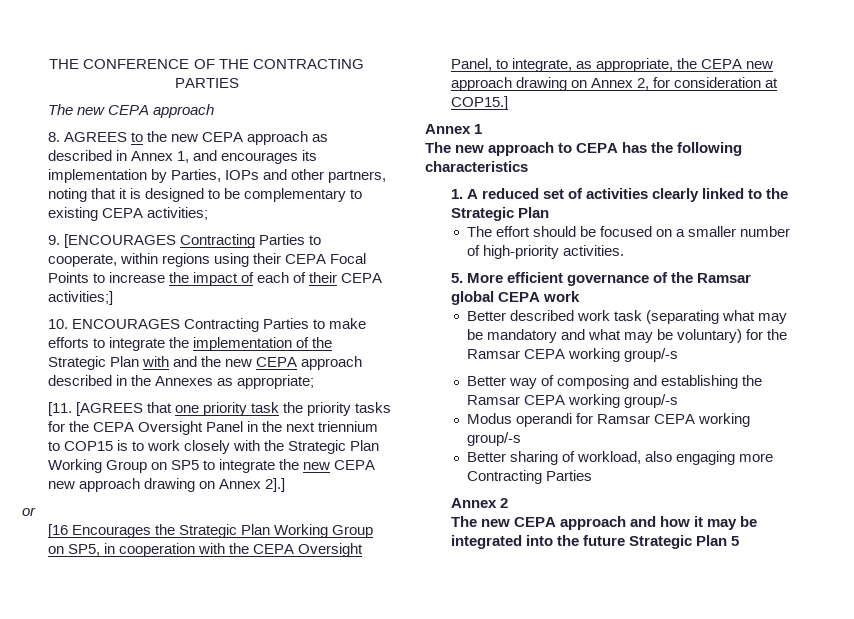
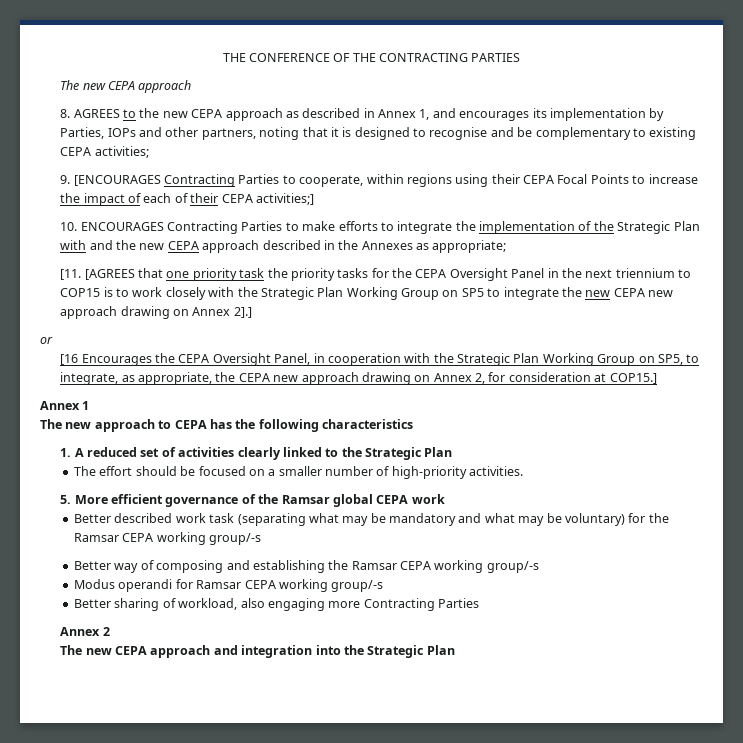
- 8. AGREES to the new CEPA approach as described in Annex 1, and encourages its implementation by Parties, IOPs and other partners, noting that it is designed to be complementary to existing CEPA activities;
+ 8. AGREES to the new CEPA approach as described in Annex 1, and encourages its implementation by Parties, IOPs and other partners, noting that it is designed to recognise and be complementary to existing CEPA activities;
- [16 Encourages the Strategic Plan Working Group on SP5, in cooperation with the CEPA Oversight Panel, to integrate, as appropriate, the CEPA new approach drawing on Annex 2, for consideration at COP15.]
+ [16 Encourages the CEPA Oversight Panel, in cooperation with the Strategic Plan Working Group on SP5, to integrate, as appropriate, the CEPA new approach drawing on Annex 2, for consideration at COP15.]
- The new CEPA approach and how it may be integrated into the future Strategic Plan 5
+ The new CEPA approach and integration into the Strategic Plan

